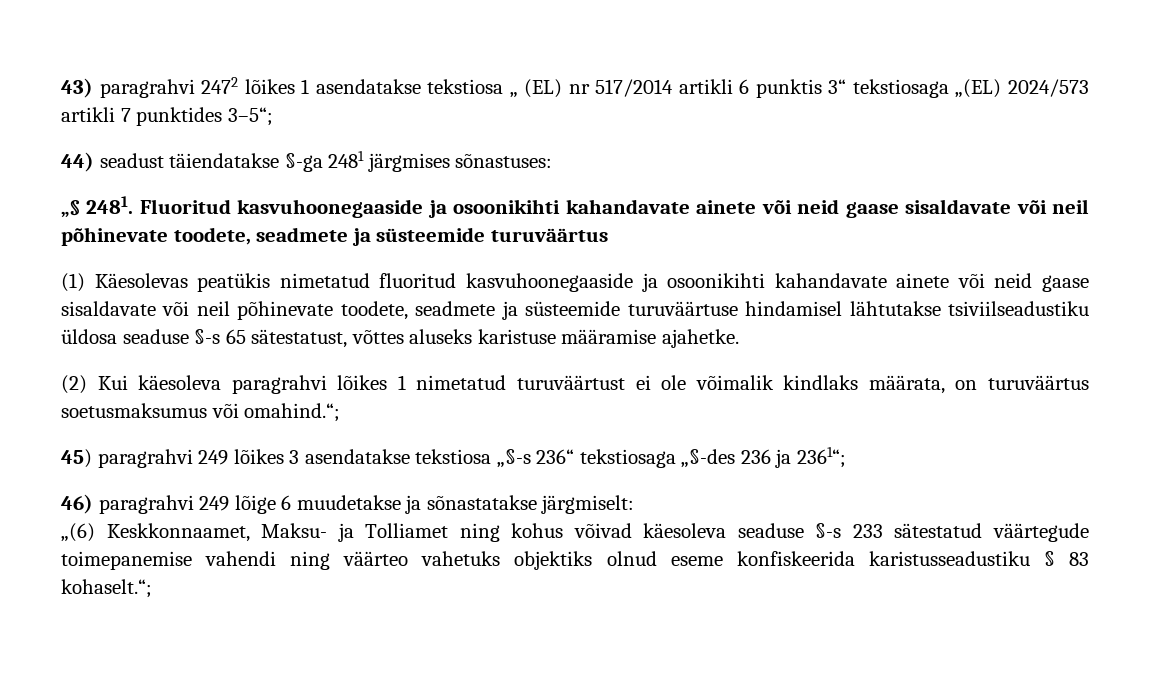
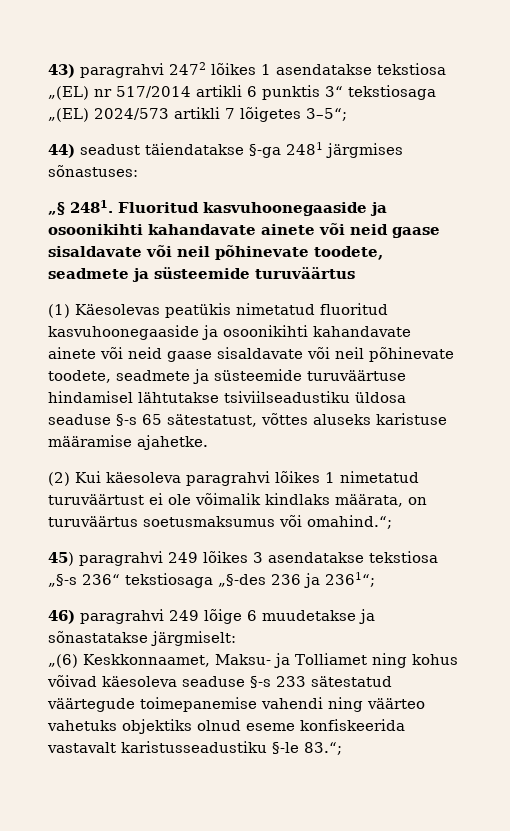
- 43) paragrahvi 2472 lõikes 1 asendatakse tekstiosa „ (EL) nr 517/2014 artikli 6 punktis 3“ tekstiosaga „(EL) 2024/573 artikli 7 punktides 3–5“;
+ 43) paragrahvi 2472 lõikes 1 asendatakse tekstiosa „(EL) nr 517/2014 artikli 6 punktis 3“ tekstiosaga „(EL) 2024/573 artikli 7 lõigetes 3–5“;
- „(6) Keskkonnaamet, Maksu- ja Tolliamet ning kohus võivad käesoleva seaduse §-s 233 sätestatud väärtegude toimepanemise vahendi ning väärteo vahetuks objektiks olnud eseme konfiskeerida karistusseadustiku § 83 kohaselt.“;
+ „(6) Keskkonnaamet, Maksu- ja Tolliamet ning kohus võivad käesoleva seaduse §-s 233 sätestatud väärtegude toimepanemise vahendi ning väärteo vahetuks objektiks olnud eseme konfiskeerida vastavalt karistusseadustiku §-le 83.“;

